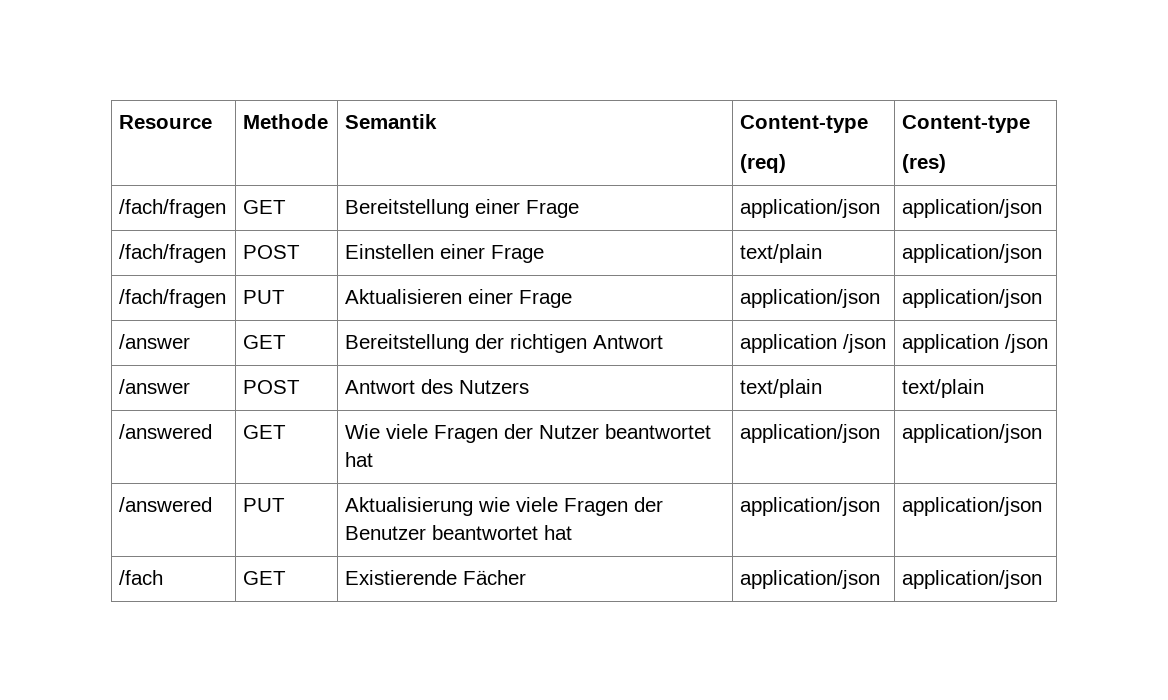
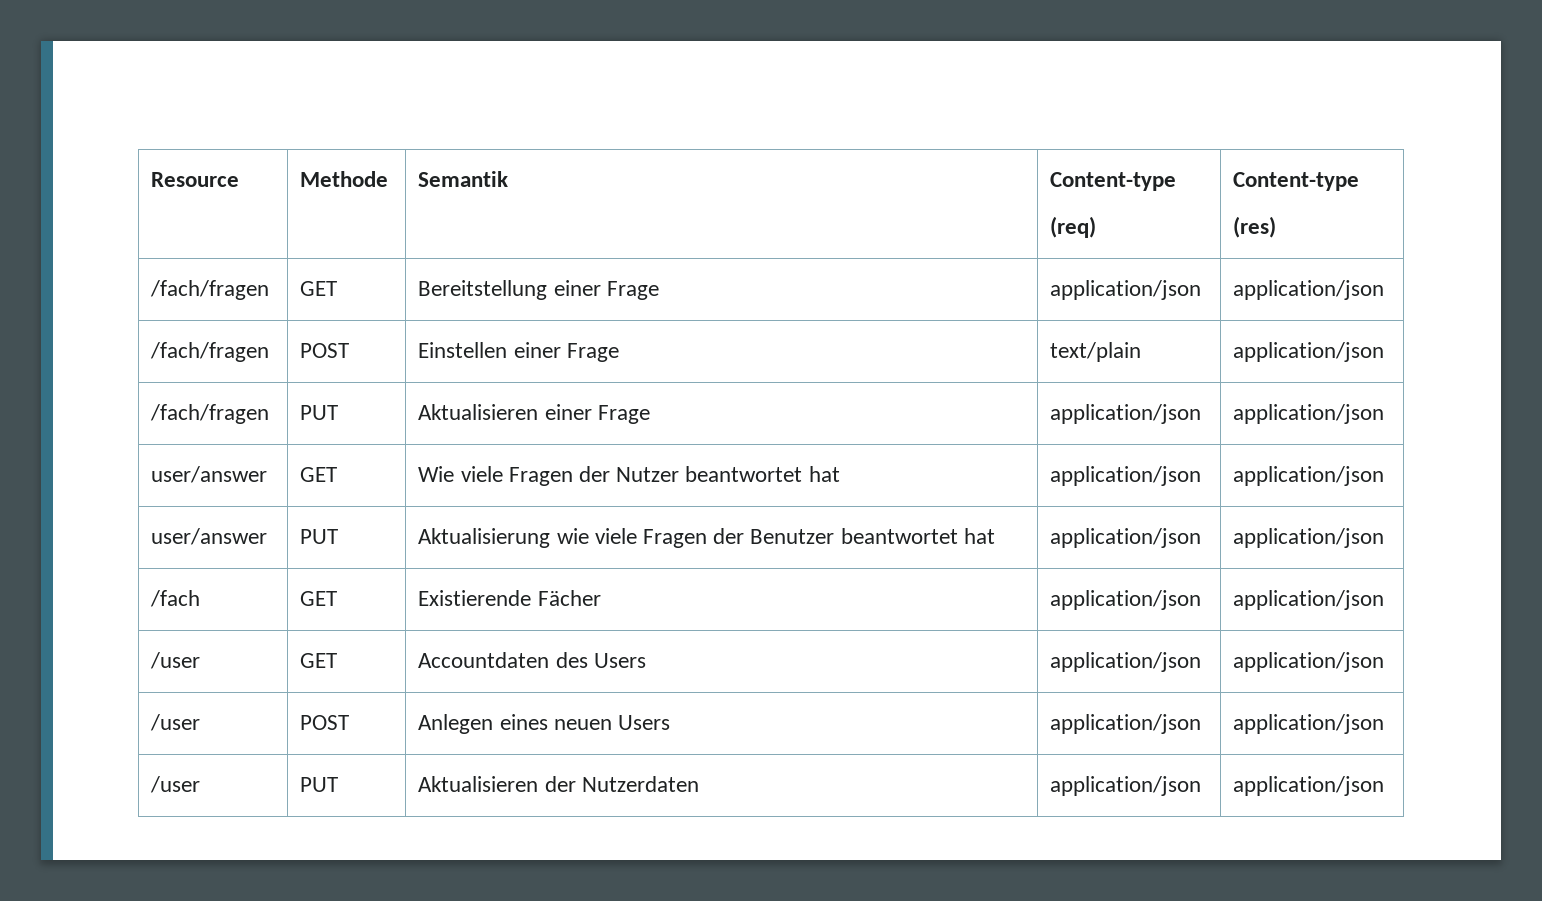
- /answer | GET | Bereitstellung der richtigen Antwort | application /json | application /json
- /answer | POST | Antwort des Nutzers | text/plain | text/plain
- /answered | GET | Wie viele Fragen der Nutzer beantwortet hat | application/json | application/json
+ user/answer | GET | Wie viele Fragen der Nutzer beantwortet hat | application/json | application/json
- /answered | PUT | Aktualisierung wie viele Fragen der Benutzer beantwortet hat | application/json | application/json
+ user/answer | PUT | Aktualisierung wie viele Fragen der Benutzer beantwortet hat | application/json | application/json
+ /user | GET | Accountdaten des Users | application/json | application/json
+ /user | POST | Anlegen eines neuen Users | application/json | application/json
+ /user | PUT | Aktualisieren der Nutzerdaten | application/json | application/json

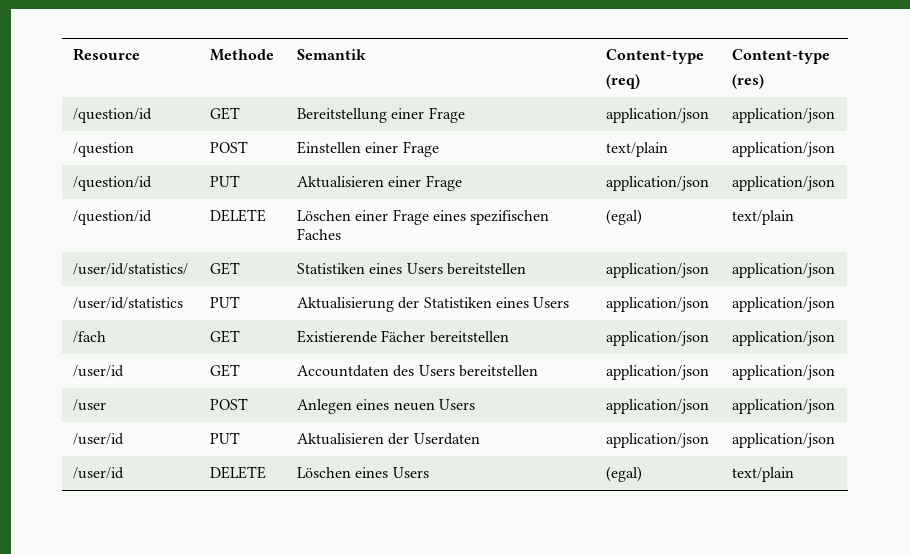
- /fach/fragen | GET | Bereitstellung einer Frage | application/json | application/json
+ /question/id | GET | Bereitstellung einer Frage | application/json | application/json
- /fach/fragen | POST | Einstellen einer Frage | text/plain | application/json
+ /question | POST | Einstellen einer Frage | text/plain | application/json
- /fach/fragen | PUT | Aktualisieren einer Frage | application/json | application/json
+ /question/id | PUT | Aktualisieren einer Frage | application/json | application/json
- user/answer | GET | Wie viele Fragen der Nutzer beantwortet hat | application/json | application/json
- user/answer | PUT | Aktualisierung wie viele Fragen der Benutzer beantwortet hat | application/json | application/json
+ /question/id | DELETE | Löschen einer Frage eines spezifischen Faches | (egal) | text/plain
+ /user/id/statistics/ | GET | Statistiken eines Users bereitstellen | application/json | application/json
+ /user/id/statistics | PUT | Aktualisierung der Statistiken eines Users | application/json | application/json
- /fach | GET | Existierende Fächer | application/json | application/json
- /user | GET | Accountdaten des Users | application/json | application/json
+ /fach | GET | Existierende Fächer bereitstellen | application/json | application/json
+ /user/id | GET | Accountdaten des Users bereitstellen | application/json | application/json
- /user | PUT | Aktualisieren der Nutzerdaten | application/json | application/json
+ /user/id | PUT | Aktualisieren der Userdaten | application/json | application/json
+ /user/id | DELETE | Löschen eines Users | (egal) | text/plain

